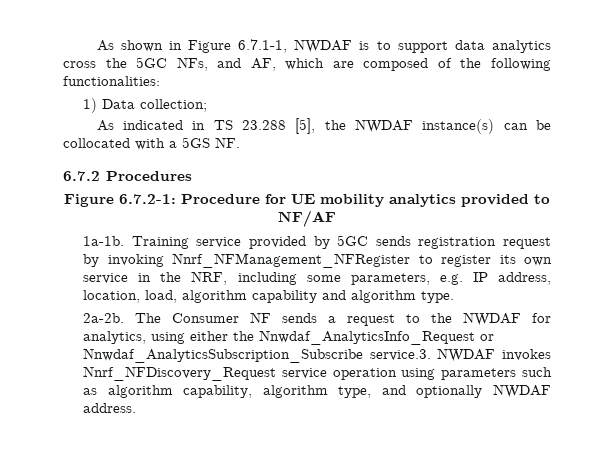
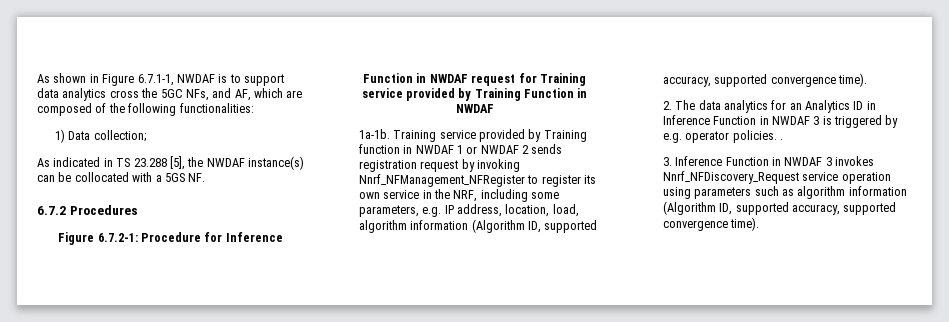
- Figure 6.7.2-1: Procedure for UE mobility analytics provided to NF/AF
+ Figure 6.7.2-1: Procedure for Inference Function in NWDAF request for Training service provided by Training Function in NWDAF
- Training service provided by 5GC sends registration request by invoking Nnrf_NFManagement_NFRegister to register its own service in the NRF, including some parameters, e.g. IP address, location, load, algorithm capability and algorithm type.
- 2a-2b. The Consumer NF sends a request to the NWDAF for analytics, using either the Nnwdaf_AnalyticsInfo_Request or Nnwdaf_AnalyticsSubscription_Subscribe service.3. NWDAF invokes Nnrf_NFDiscovery_Request service operation using parameters such as algorithm capability, algorithm type, and optionally NWDAF address.
+ Training service provided by Training function in NWDAF 1 or NWDAF 2 sends registration request by invoking Nnrf_NFManagement_NFRegister to register its own service in the NRF, including some parameters, e.g. IP address, location, load, algorithm information (Algorithm ID, supported accuracy, supported convergence time).
+ 2. The data analytics for an Analytics ID in Inference Function in NWDAF 3 is triggered by e.g. operator policies. .
+ 3. Inference Function in NWDAF 3 invokes Nnrf_NFDiscovery_Request service operation using parameters such as algorithm information (Algorithm ID, supported accuracy, supported convergence time).

